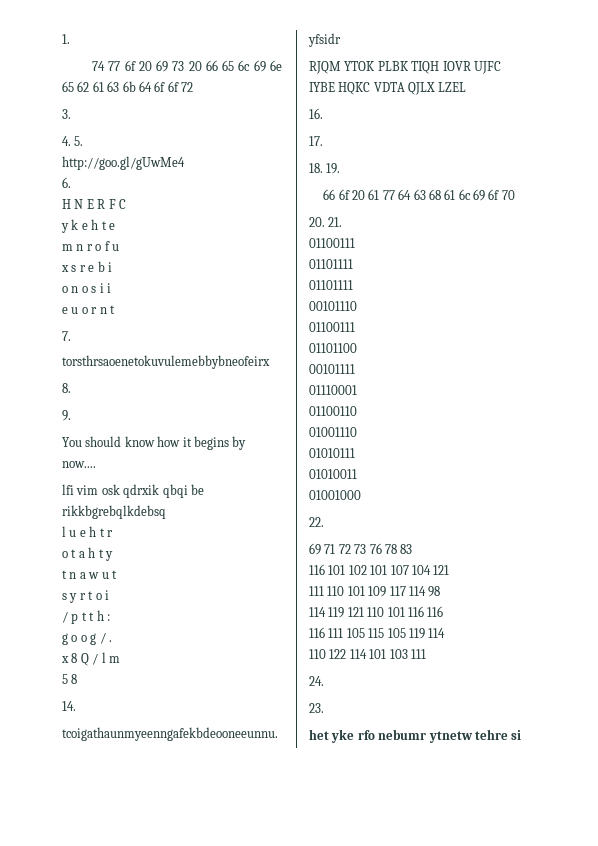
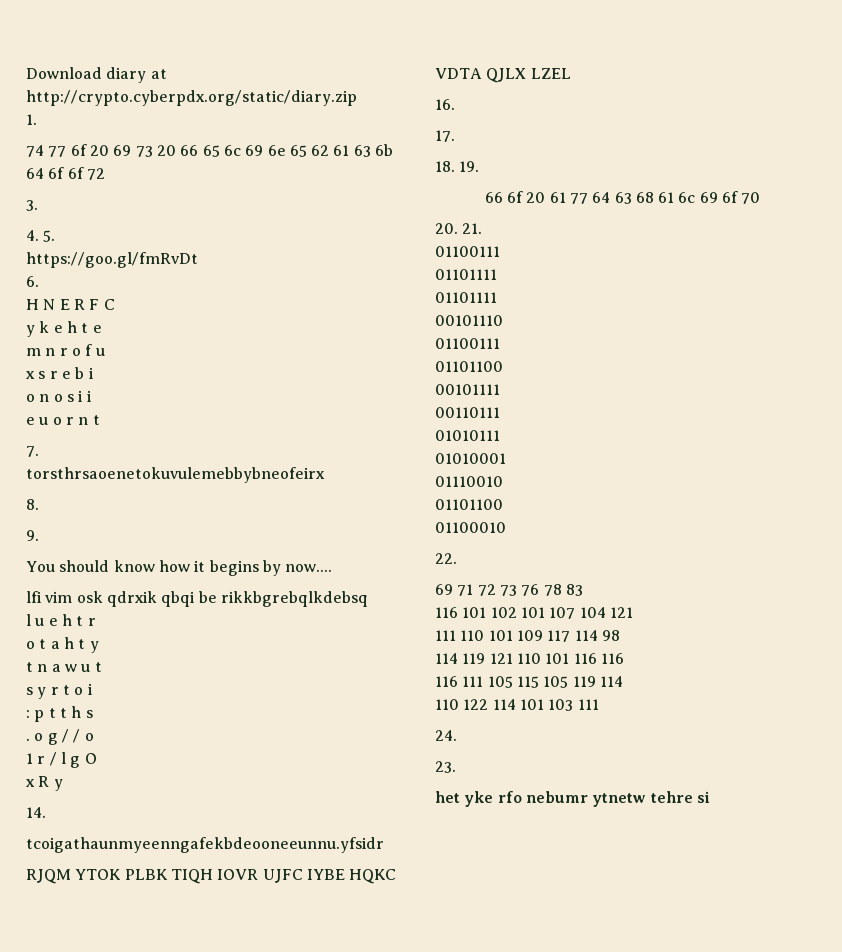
+ Download diary at http://crypto.cyberpdx.org/static/diary.zip
- http://goo.gl/gUwMe4
+ https://goo.gl/fmRvDt
- / p t t h :
- g o o g / .
- x 8 Q / l m
- 5 8
+ : p t t h s
+ . o g / / o
+ 1 r / l g O
+ x R y
- 01110001
- 01100110
- 01001110
+ 00110111
  01010111
- 01010011
- 01001000
+ 01010001
+ 01110010
+ 01101100
+ 01100010

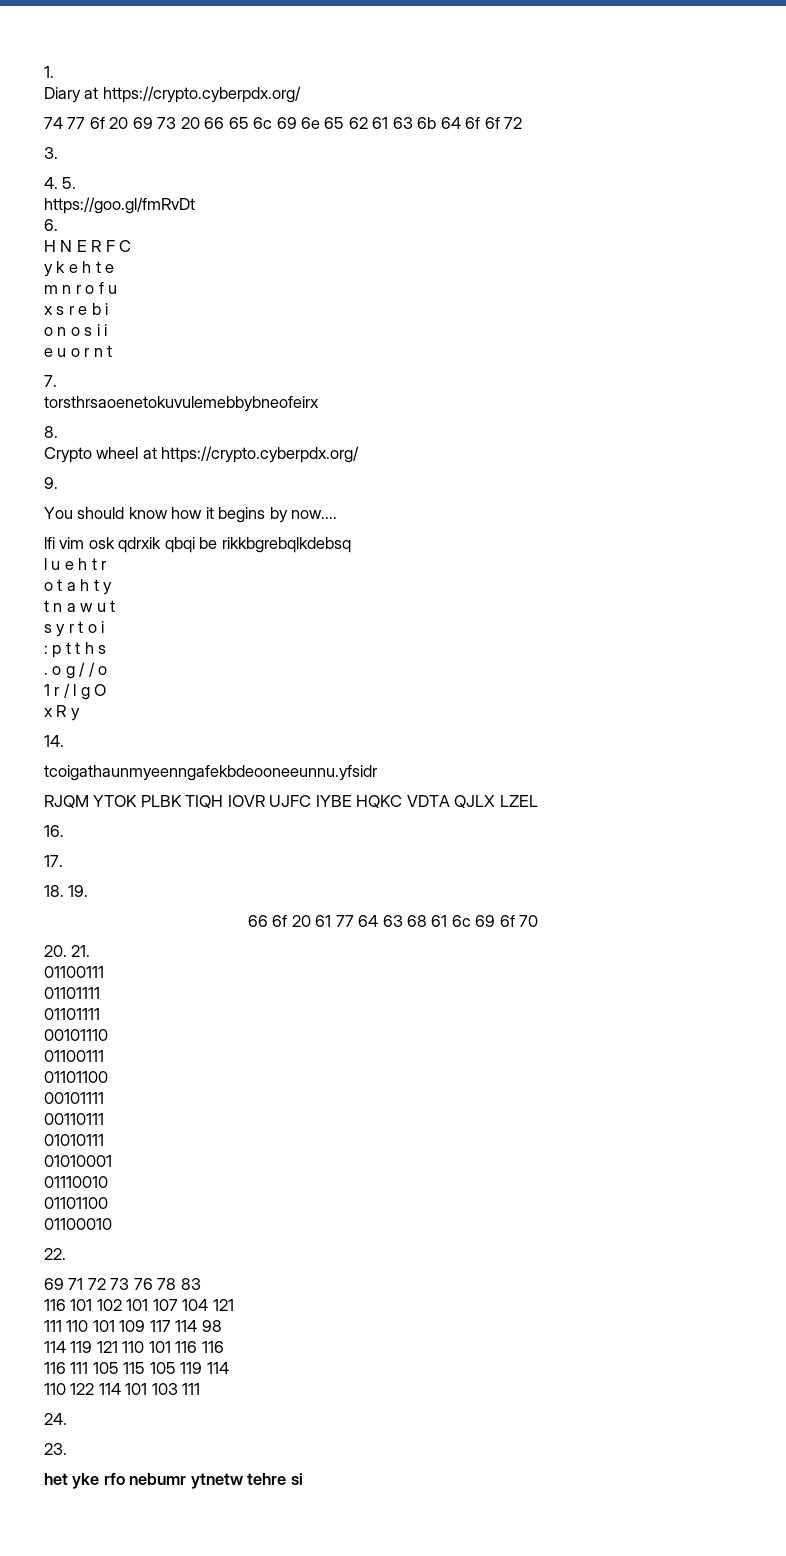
- Download diary at http://crypto.cyberpdx.org/static/diary.zip
  1.
+ Diary at https://crypto.cyberpdx.org/
+ Crypto wheel at https://crypto.cyberpdx.org/

